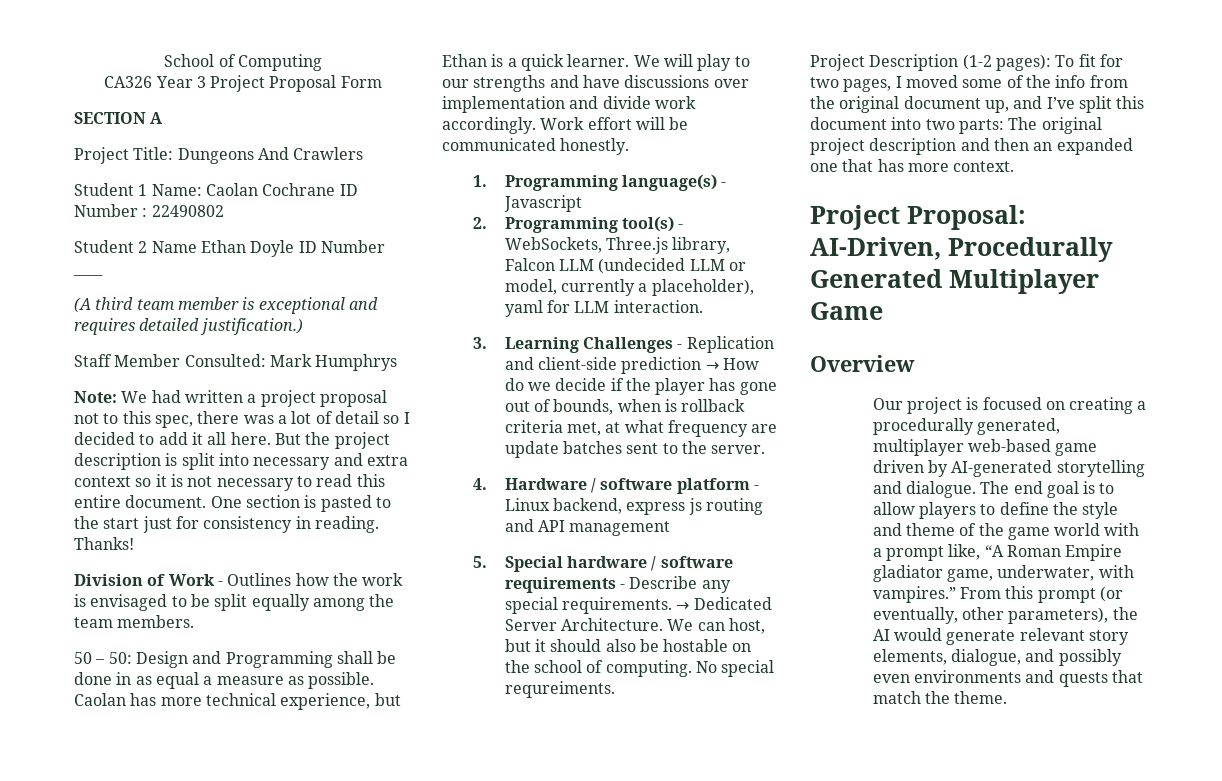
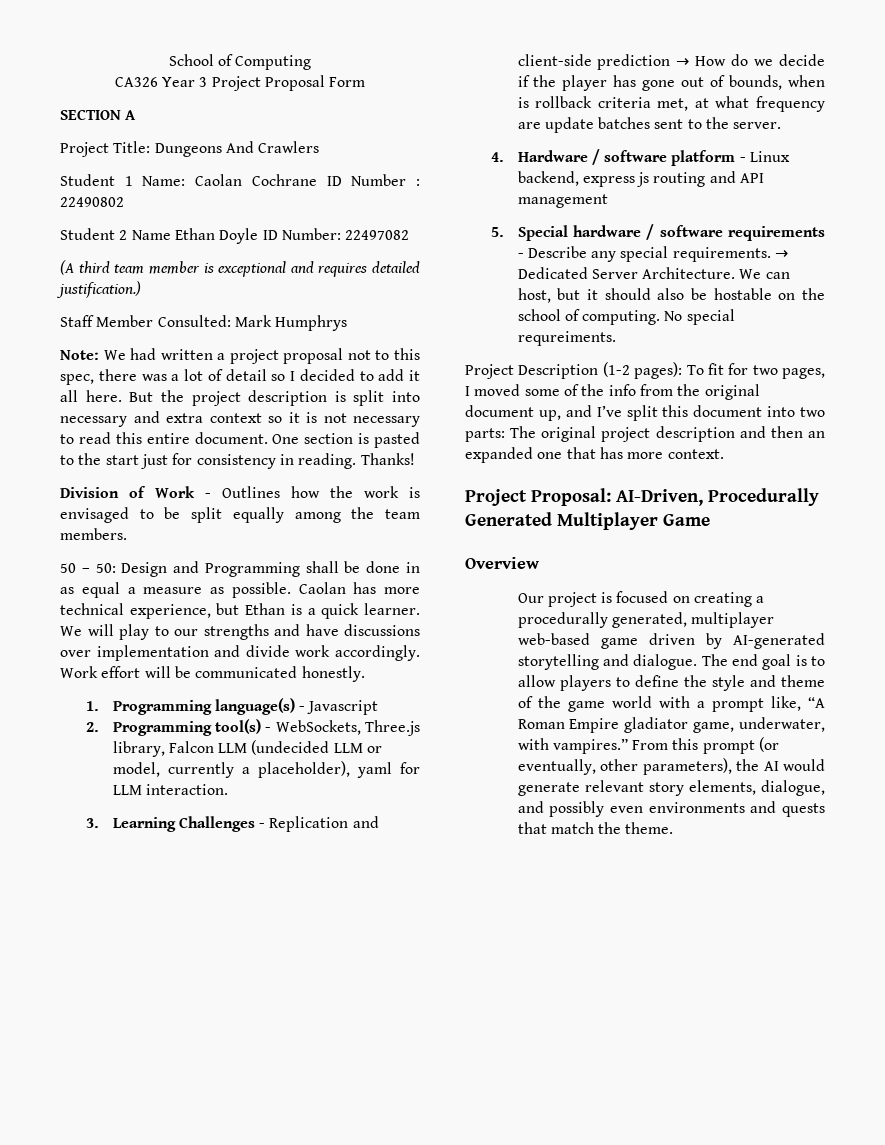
- Student 2 Name Ethan Doyle ID Number ____
+ Student 2 Name Ethan Doyle ID Number: 22497082

